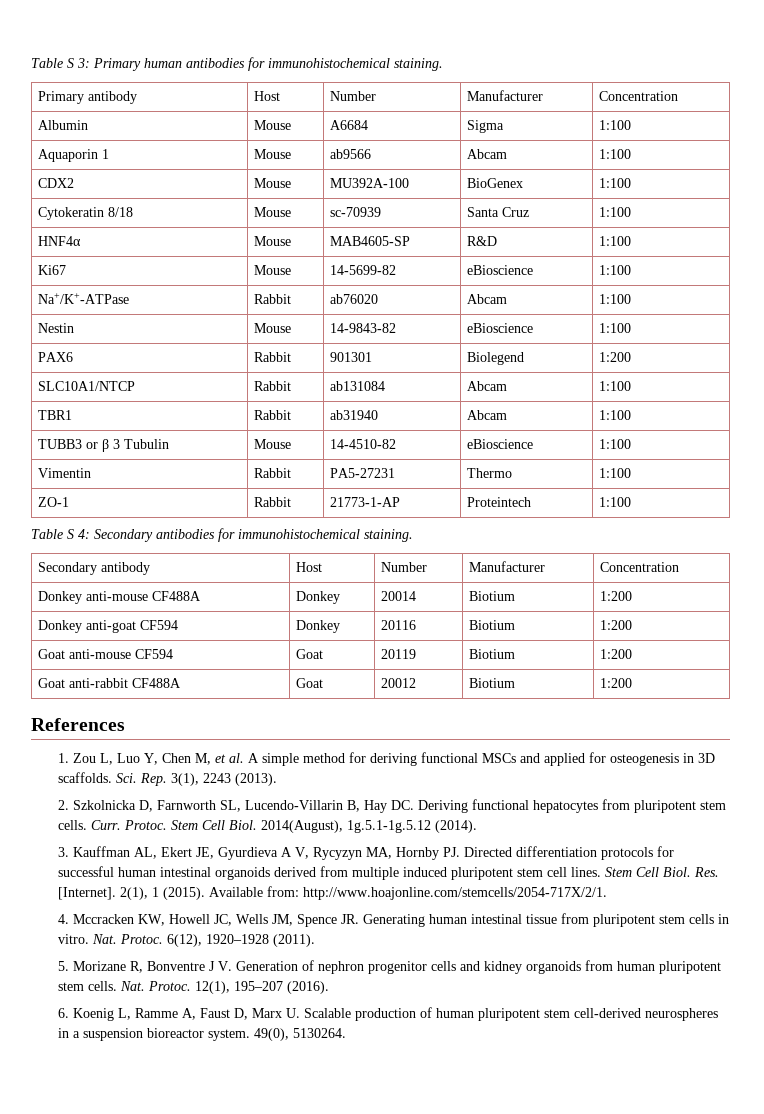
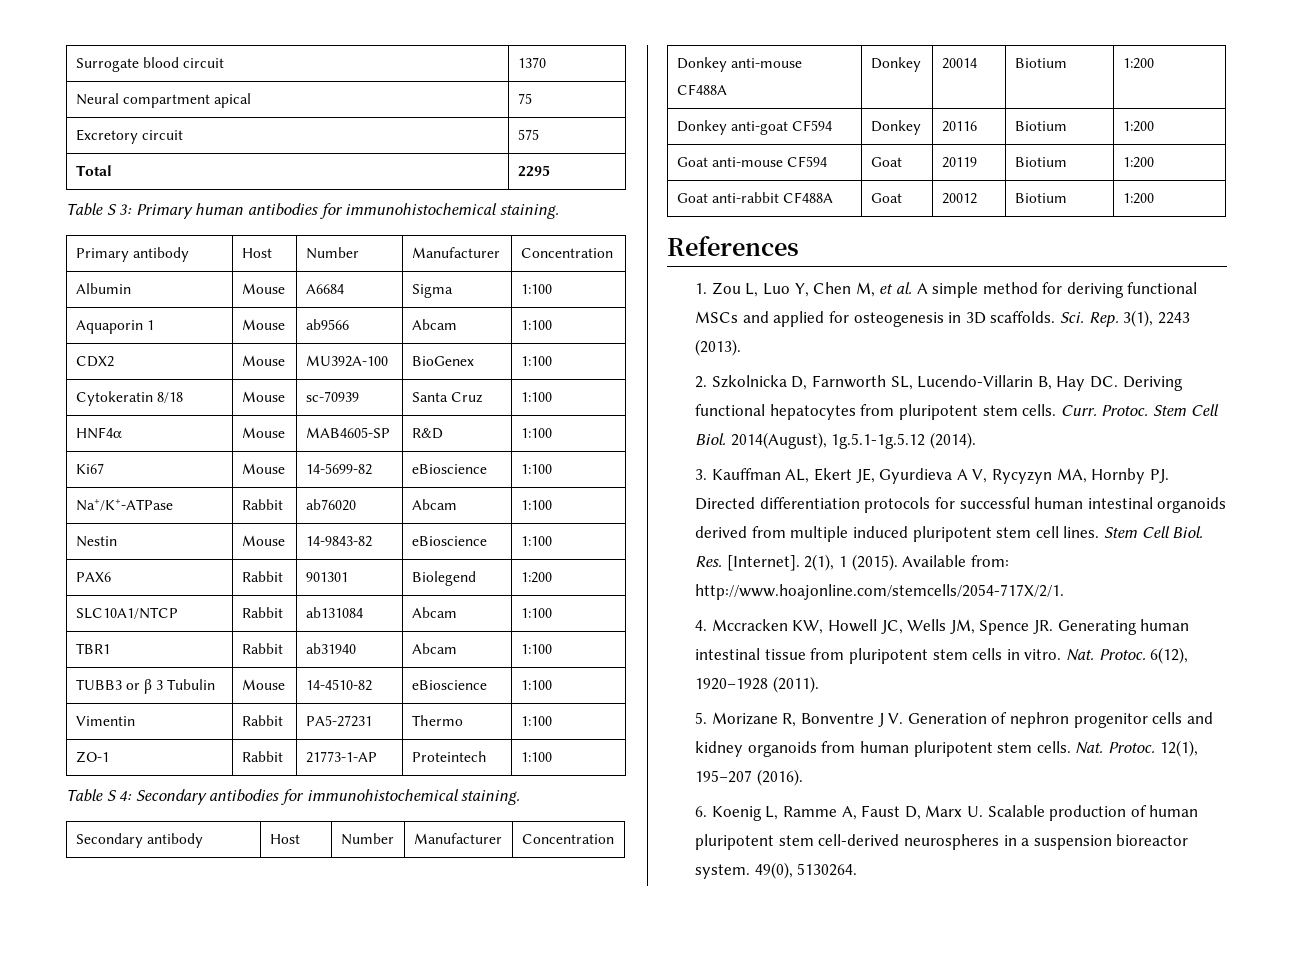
+ Surrogate blood circuit | 1370
+ Neural compartment apical | 75
+ Excretory circuit | 575
+ Total | 2295

